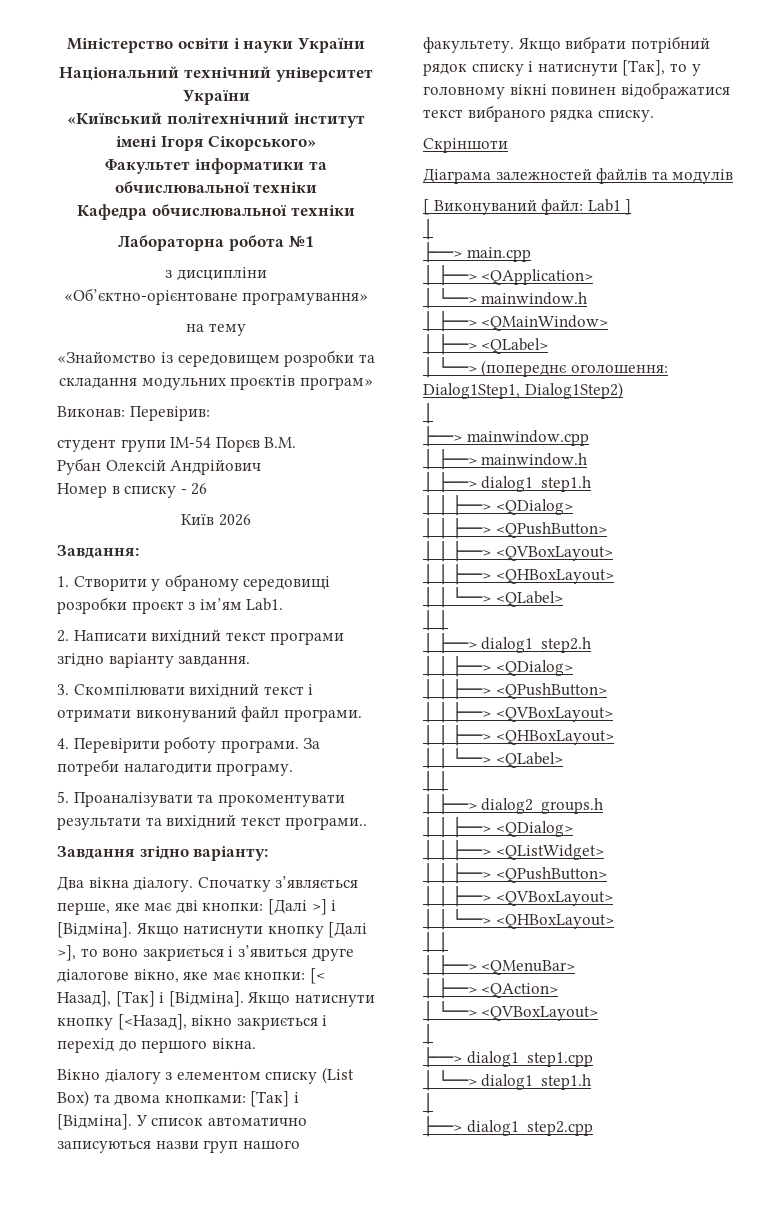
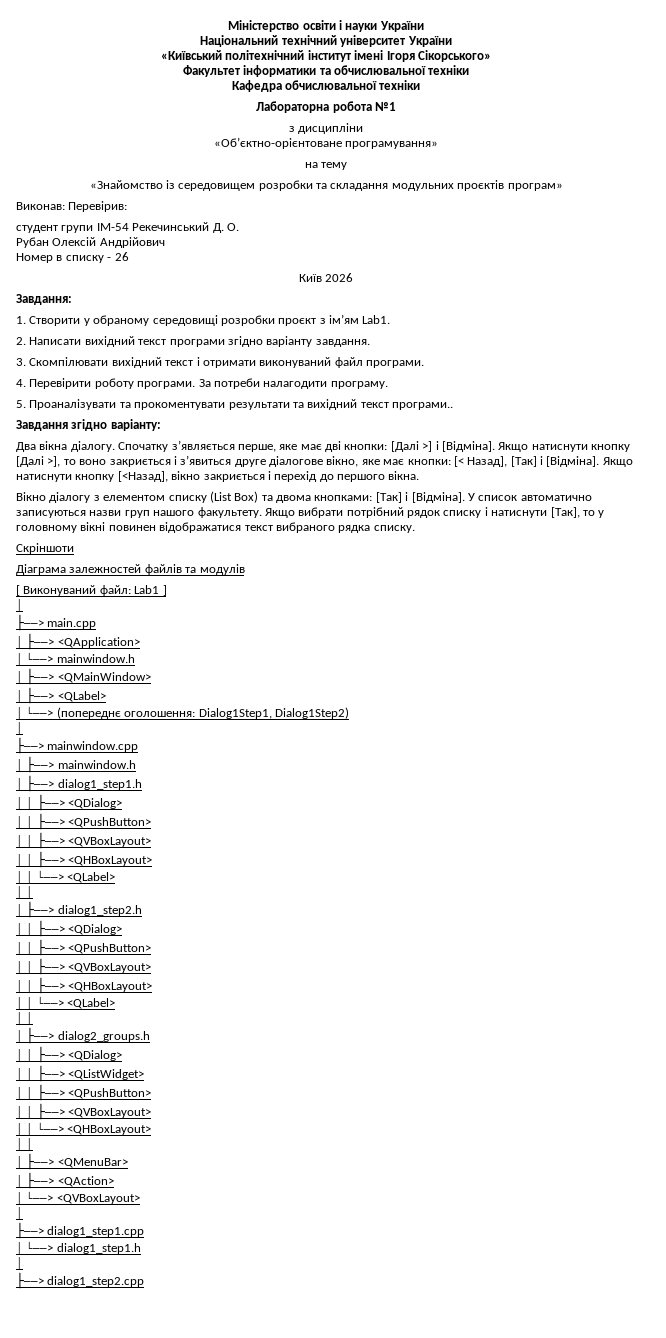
- студент групи ІМ-54 Порєв В.М.
+ студент групи ІМ-54 Рекечинський Д. О.

